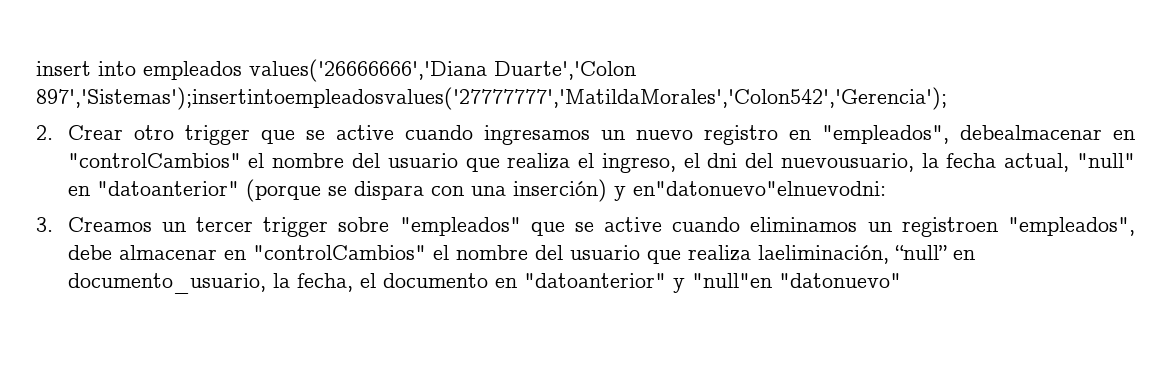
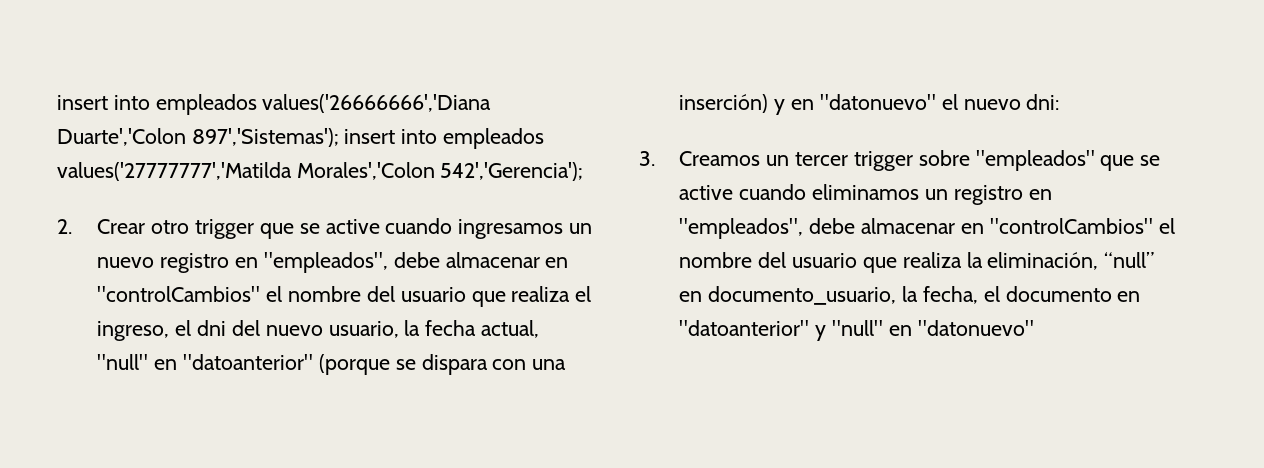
- insert into empleados values('26666666','Diana Duarte','Colon 897','Sistemas');insertintoempleadosvalues('27777777','MatildaMorales','Colon542','Gerencia');
+ insert into empleados values('26666666','Diana Duarte','Colon 897','Sistemas'); insert into empleados values('27777777','Matilda Morales','Colon 542','Gerencia');
- 2. Crear otro trigger que se active cuando ingresamos un nuevo registro en "empleados", debealmacenar en "controlCambios" el nombre del usuario que realiza el ingreso, el dni del nuevousuario, la fecha actual, "null" en "datoanterior" (porque se dispara con una inserción) y en"datonuevo"elnuevodni:
+ 2. Crear otro trigger que se active cuando ingresamos un nuevo registro en "empleados", debe almacenar en "controlCambios" el nombre del usuario que realiza el ingreso, el dni del nuevo usuario, la fecha actual, "null" en "datoanterior" (porque se dispara con una inserción) y en "datonuevo" el nuevo dni:
- 3. Creamos un tercer trigger sobre "empleados" que se active cuando eliminamos un registroen "empleados", debe almacenar en "controlCambios" el nombre del usuario que realiza laeliminación, “null” en documento_usuario, la fecha, el documento en "datoanterior" y "null"en "datonuevo"
+ 3. Creamos un tercer trigger sobre "empleados" que se active cuando eliminamos un registro en "empleados", debe almacenar en "controlCambios" el nombre del usuario que realiza la eliminación, “null” en documento_usuario, la fecha, el documento en "datoanterior" y "null" en "datonuevo"

